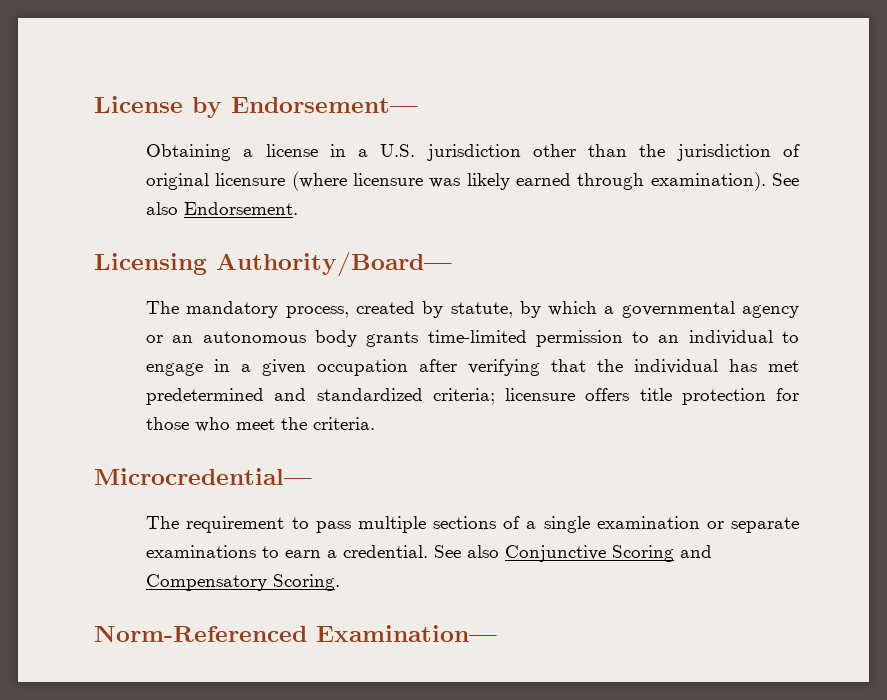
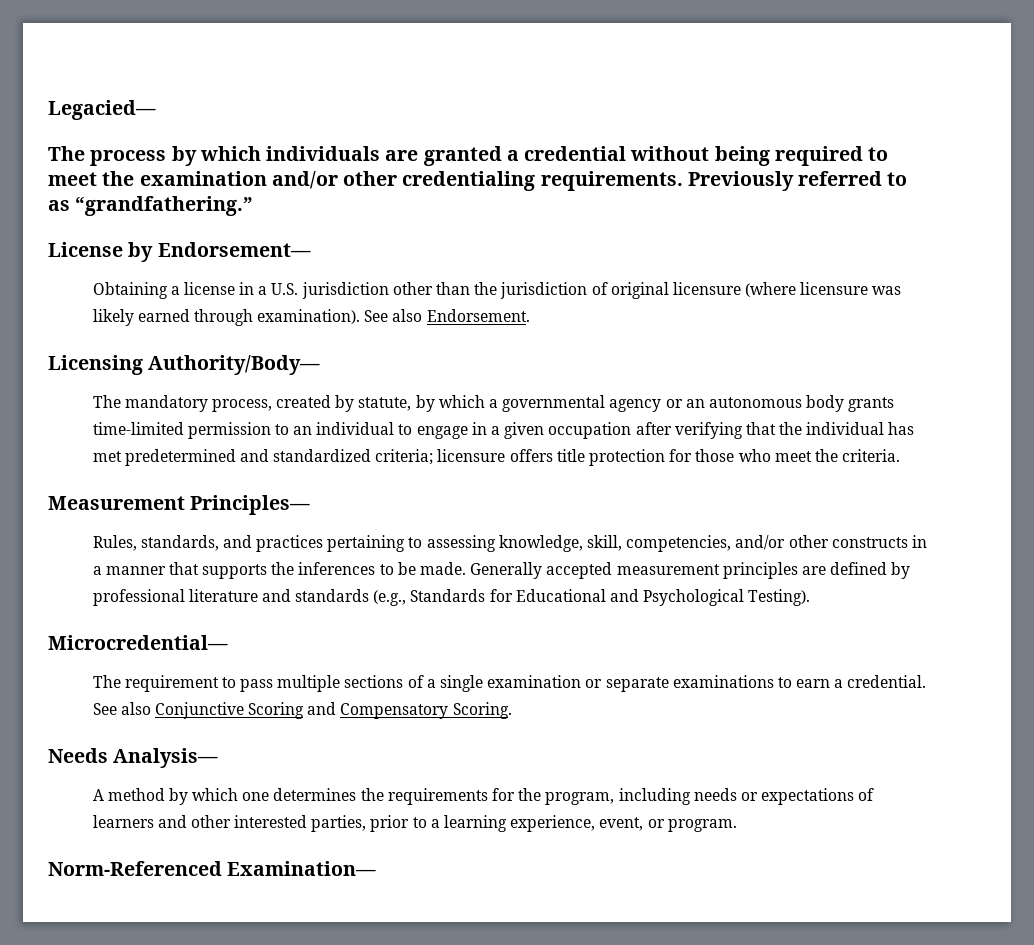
+ Legacied—
+ The process by which individuals are granted a credential without being required to meet the examination and/or other credentialing requirements. Previously referred to as “grandfathering.”
- Licensing Authority/Board—
+ Licensing Authority/Body—
+ Measurement Principles—
+ Rules, standards, and practices pertaining to assessing knowledge, skill, competencies, and/or other constructs in a manner that supports the inferences to be made. Generally accepted measurement principles are defined by professional literature and standards (e.g., Standards for Educational and Psychological Testing).
+ Needs Analysis—
+ A method by which one determines the requirements for the program, including needs or expectations of learners and other interested parties, prior to a learning experience, event, or program.

